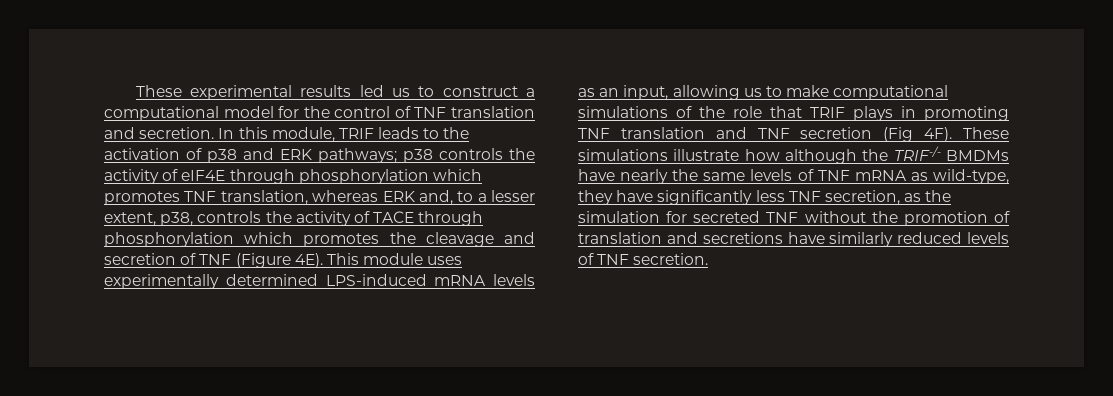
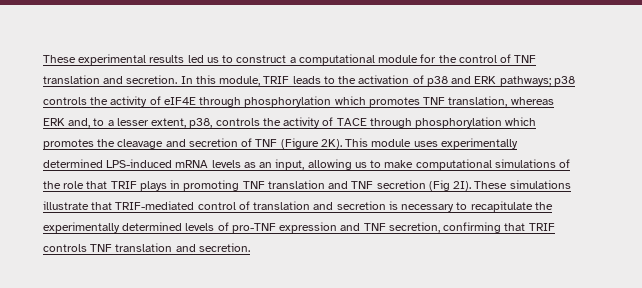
- These experimental results led us to construct a computational model for the control of TNF translation and secretion.
+ These experimental results led us to construct a computational module for the control of TNF translation and secretion.
- In this module, TRIF leads to the activation of p38 and ERK pathways; p38 controls the activity of eIF4E through phosphorylation which promotes TNF translation, whereas ERK and, to a lesser extent, p38, controls the activity of TACE through phosphorylation which promotes the cleavage and secretion of TNF (Figure 4E).
+ In this module, TRIF leads to the activation of p38 and ERK pathways; p38 controls the activity of eIF4E through phosphorylation which promotes TNF translation, whereas ERK and, to a lesser extent, p38, controls the activity of TACE through phosphorylation which promotes the cleavage and secretion of TNF (Figure 2K).
- This module uses experimentally determined LPS-induced mRNA levels as an input, allowing us to make computational simulations of the role that TRIF plays in promoting TNF translation and TNF secretion (Fig 4F).
+ This module uses experimentally determined LPS-induced mRNA levels as an input, allowing us to make computational simulations of the role that TRIF plays in promoting TNF translation and TNF secretion (Fig 2I).
- These simulations illustrate how although the TRIF-/- BMDMs have nearly the same levels of TNF mRNA as wild-type, they have significantly less TNF secretion, as the simulation for secreted TNF without the promotion of translation and secretions have similarly reduced levels of TNF secretion.
+ These simulations illustrate that TRIF-mediated control of translation and secretion is necessary to recapitulate the experimentally determined levels of pro-TNF expression and TNF secretion, confirming that TRIF controls TNF translation and secretion.

